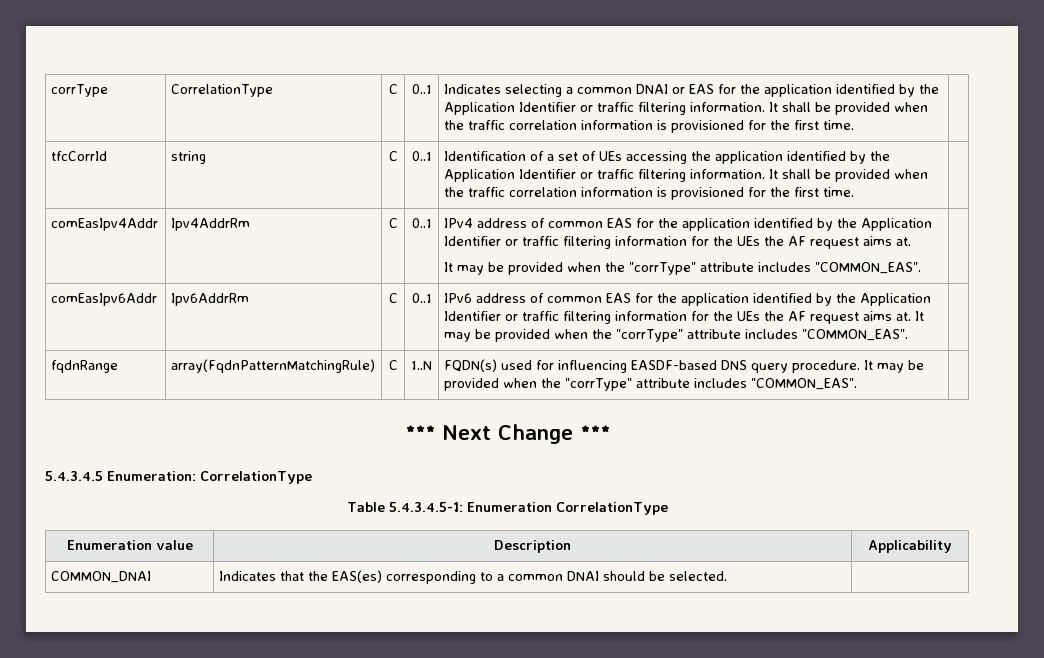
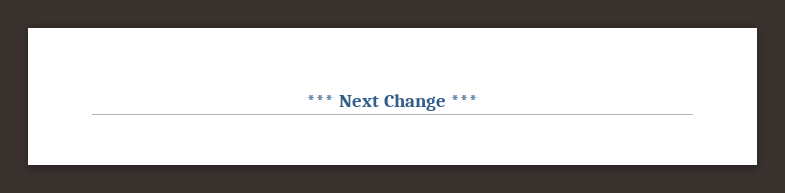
- corrType | CorrelationType | C | 0..1 | Indicates selecting a common DNAI or EAS for the application identified by the Application Identifier or traffic filtering information. It shall be provided when the traffic correlation information is provisioned for the first time. |
- tfcCorrId | string | C | 0..1 | Identification of a set of UEs accessing the application identified by the Application Identifier or traffic filtering information. It shall be provided when the traffic correlation information is provisioned for the first time. |
- comEasIpv4Addr | Ipv4AddrRm | C | 0..1 | IPv4 address of common EAS for the application identified by the Application Identifier or traffic filtering information for the UEs the AF request aims at.
- It may be provided when the "corrType" attribute includes "COMMON_EAS". |
- comEasIpv6Addr | Ipv6AddrRm | C | 0..1 | IPv6 address of common EAS for the application identified by the Application Identifier or traffic filtering information for the UEs the AF request aims at. It may be provided when the "corrType" attribute includes "COMMON_EAS". |
- fqdnRange | array(FqdnPatternMatchingRule) | C | 1..N | FQDN(s) used for influencing EASDF-based DNS query procedure. It may be provided when the "corrType" attribute includes "COMMON_EAS". |
  *** Next Change ***
- 5.4.3.4.5 Enumeration: CorrelationType
- Table 5.4.3.4.5-1: Enumeration CorrelationType
- Enumeration value | Description | Applicability
- COMMON_DNAI | Indicates that the EAS(es) corresponding to a common DNAI should be selected. |

